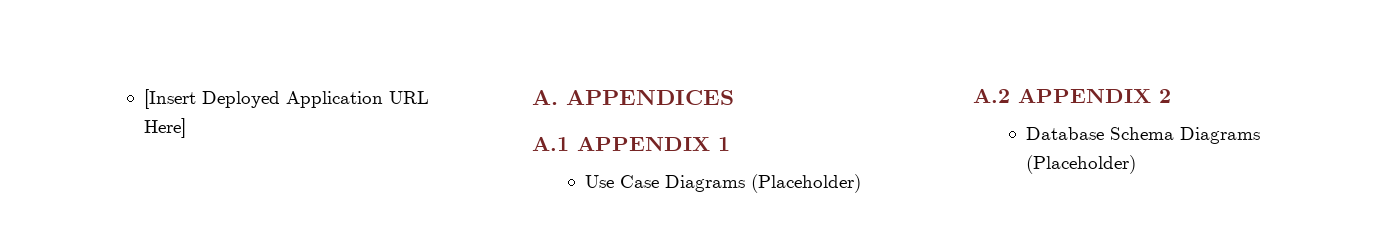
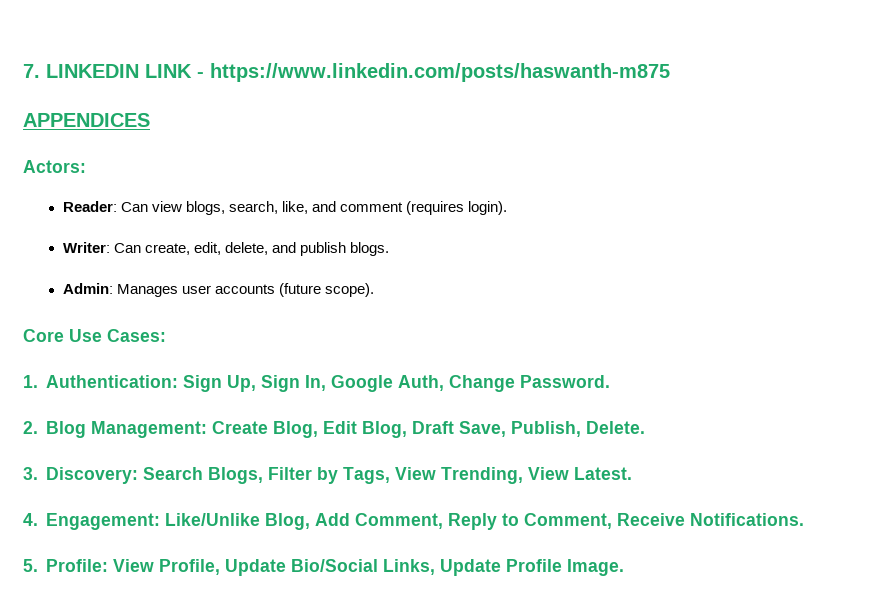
- [Insert Deployed Application URL Here]
- A. APPENDICES
- A.1 APPENDIX 1
- Use Case Diagrams (Placeholder)
- A.2 APPENDIX 2
- Database Schema Diagrams (Placeholder)
+ 7. LINKEDIN LINK - https://www.linkedin.com/posts/haswanth-m875
+ APPENDICES
+ Actors:
+ Reader: Can view blogs, search, like, and comment (requires login).
+ Writer: Can create, edit, delete, and publish blogs.
+ Admin: Manages user accounts (future scope).
+ Core Use Cases:
+ 1. Authentication: Sign Up, Sign In, Google Auth, Change Password.
+ 2. Blog Management: Create Blog, Edit Blog, Draft Save, Publish, Delete.
+ 3. Discovery: Search Blogs, Filter by Tags, View Trending, View Latest.
+ 4. Engagement: Like/Unlike Blog, Add Comment, Reply to Comment, Receive Notifications.
+ 5. Profile: View Profile, Update Bio/Social Links, Update Profile Image.

